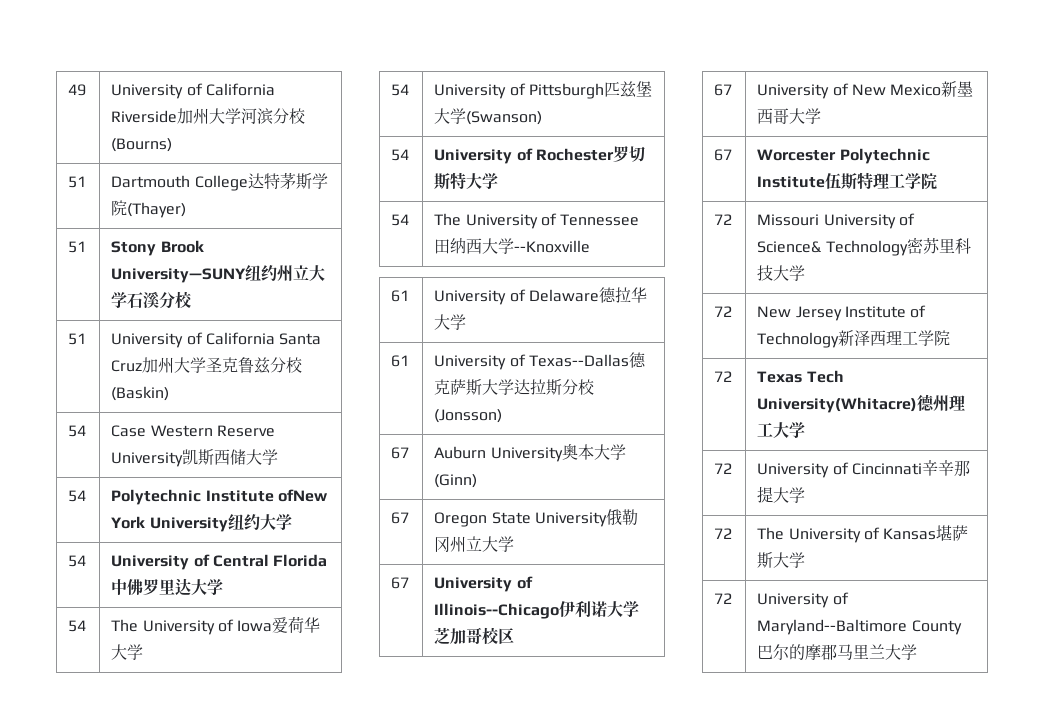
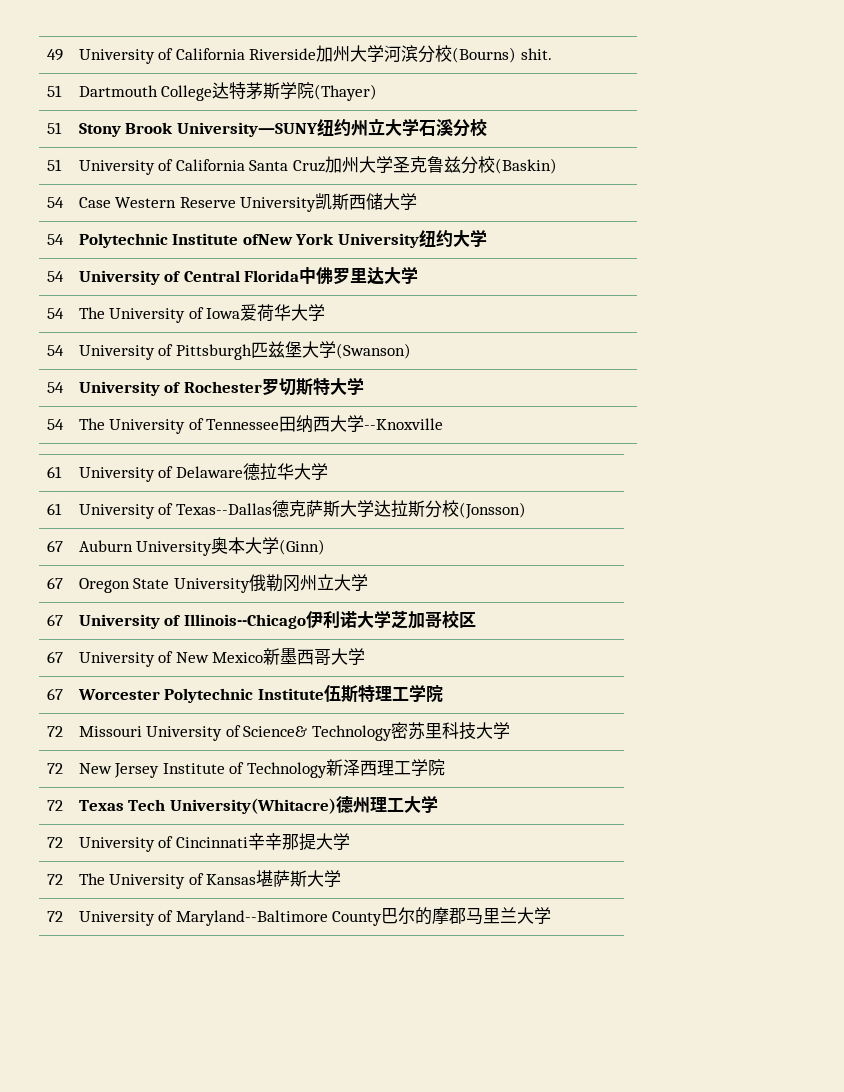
- 49 | University of California Riverside加州大学河滨分校(Bourns)
+ 49 | University of California Riverside加州大学河滨分校(Bourns) shit.

